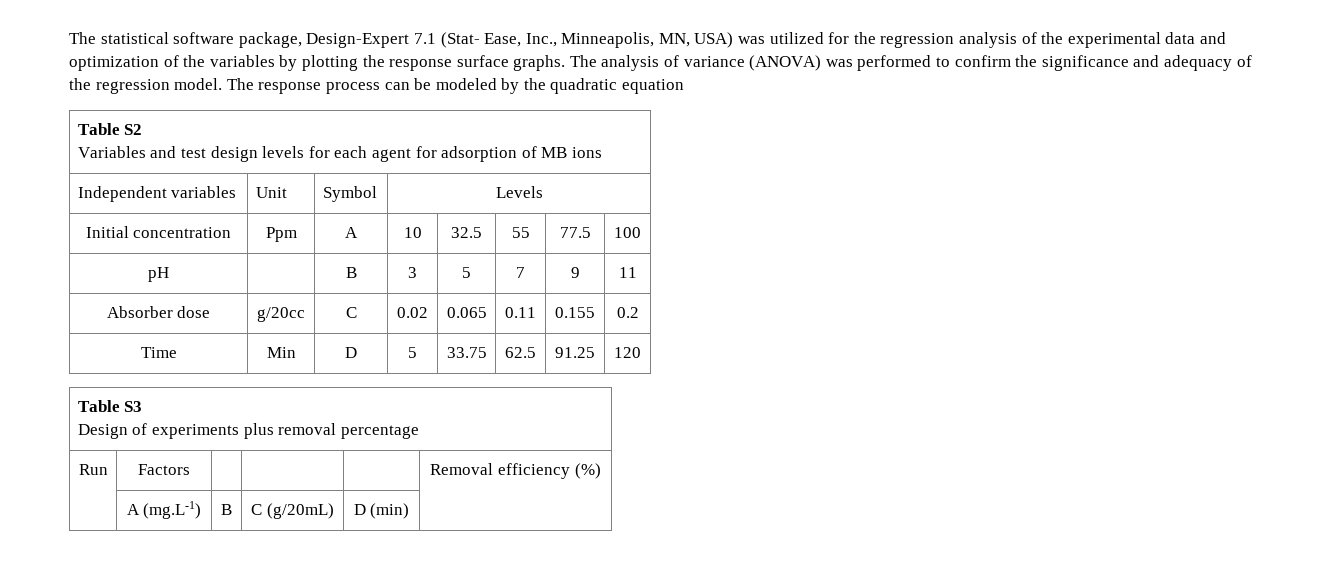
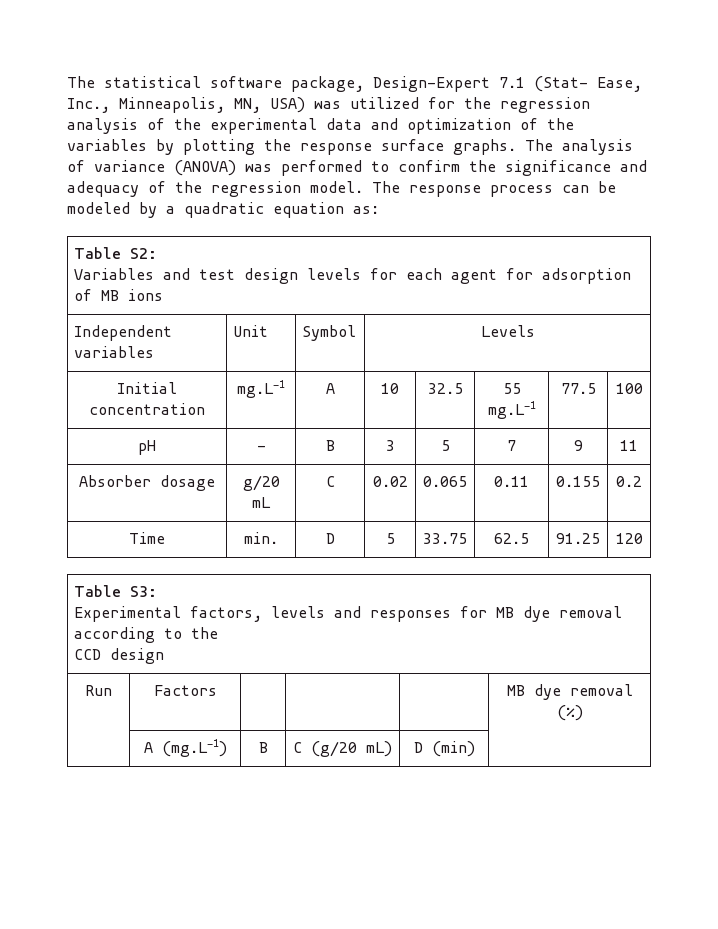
- The response process can be modeled by the quadratic equation
- Table S2
+ The response process can be modeled by a quadratic equation as:
+ Table S2:
- Initial concentration | Ppm | A | 10 | 32.5 | 55 | 77.5 | 100
+ Initial concentration | mg.L-1 | A | 10 | 32.5 | 55 mg.L-1 | 77.5 | 100
- pH | | B | 3 | 5 | 7 | 9 | 11
+ pH | - | B | 3 | 5 | 7 | 9 | 11
- Absorber dose | g/20cc | C | 0.02 | 0.065 | 0.11 | 0.155 | 0.2
+ Absorber dosage | g/20 mL | C | 0.02 | 0.065 | 0.11 | 0.155 | 0.2
- Time | Min | D | 5 | 33.75 | 62.5 | 91.25 | 120
+ Time | min. | D | 5 | 33.75 | 62.5 | 91.25 | 120
- Table S3
- Design of experiments plus removal percentage
+ Table S3:
+ Experimental factors, levels and responses for MB dye removal according to the
+ CCD design
- Run | Factors | | | | Removal efficiency (%)
+ Run | Factors | | | | MB dye removal (%)
- | A (mg.L-1) | B | C (g/20mL) | D (min) |
+ | A (mg.L-1) | B | C (g/20 mL) | D (min) |

